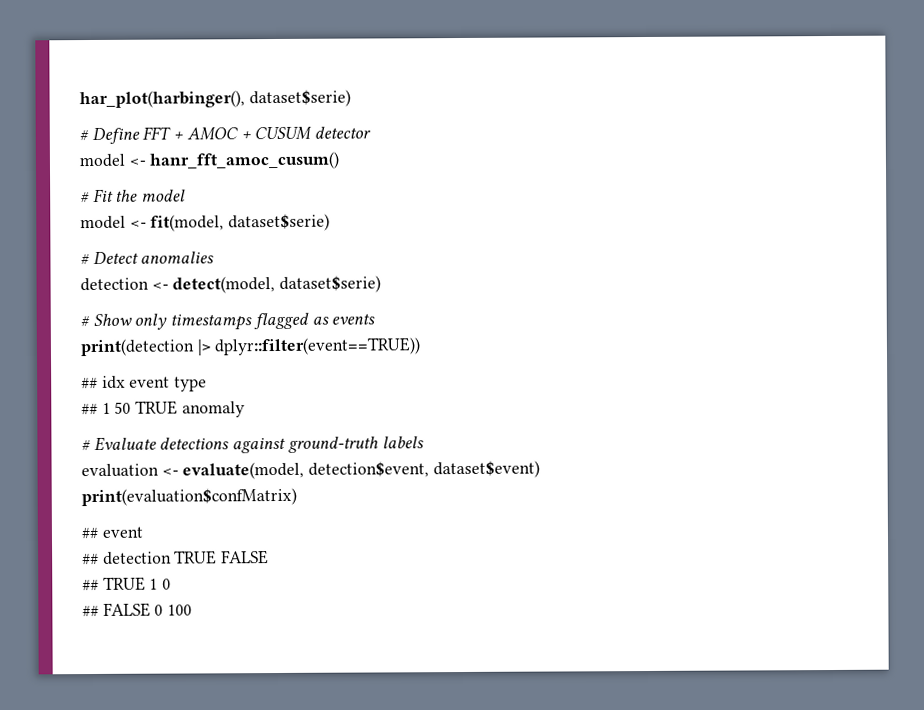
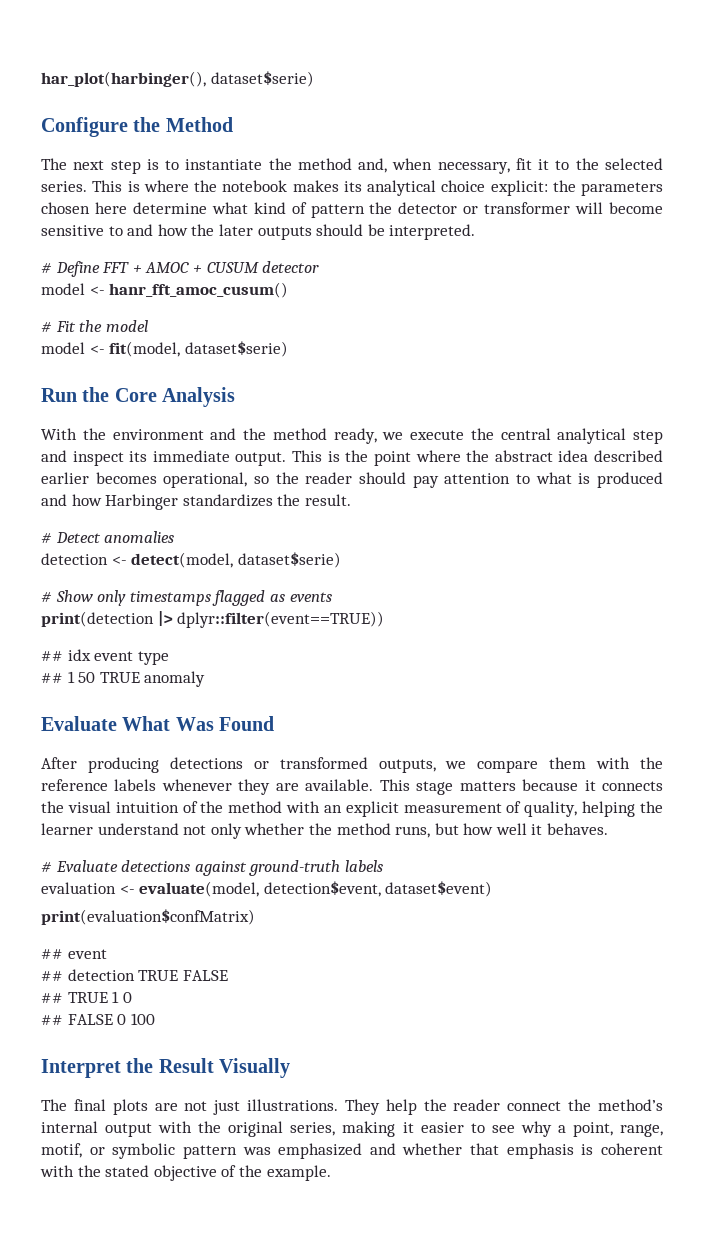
+ Configure the Method
+ The next step is to instantiate the method and, when necessary, fit it to the selected series. This is where the notebook makes its analytical choice explicit: the parameters chosen here determine what kind of pattern the detector or transformer will become sensitive to and how the later outputs should be interpreted.
+ Run the Core Analysis
+ With the environment and the method ready, we execute the central analytical step and inspect its immediate output. This is the point where the abstract idea described earlier becomes operational, so the reader should pay attention to what is produced and how Harbinger standardizes the result.
+ Evaluate What Was Found
+ After producing detections or transformed outputs, we compare them with the reference labels whenever they are available. This stage matters because it connects the visual intuition of the method with an explicit measurement of quality, helping the learner understand not only whether the method runs, but how well it behaves.
+ Interpret the Result Visually
+ The final plots are not just illustrations. They help the reader connect the method’s internal output with the original series, making it easier to see why a point, range, motif, or symbolic pattern was emphasized and whether that emphasis is coherent with the stated objective of the example.

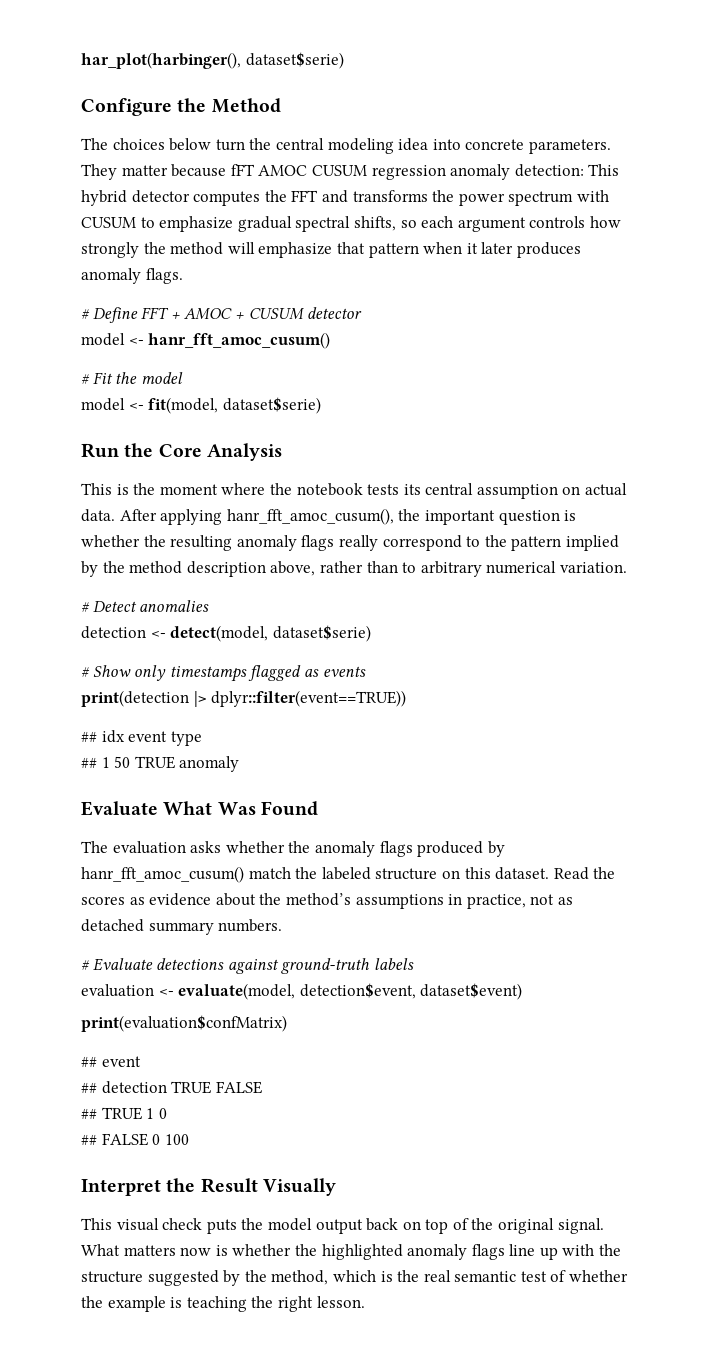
- The next step is to instantiate the method and, when necessary, fit it to the selected series. This is where the notebook makes its analytical choice explicit: the parameters chosen here determine what kind of pattern the detector or transformer will become sensitive to and how the later outputs should be interpreted.
+ The choices below turn the central modeling idea into concrete parameters. They matter because fFT AMOC CUSUM regression anomaly detection: This hybrid detector computes the FFT and transforms the power spectrum with CUSUM to emphasize gradual spectral shifts, so each argument controls how strongly the method will emphasize that pattern when it later produces anomaly flags.
- With the environment and the method ready, we execute the central analytical step and inspect its immediate output. This is the point where the abstract idea described earlier becomes operational, so the reader should pay attention to what is produced and how Harbinger standardizes the result.
+ This is the moment where the notebook tests its central assumption on actual data. After applying hanr_fft_amoc_cusum(), the important question is whether the resulting anomaly flags really correspond to the pattern implied by the method description above, rather than to arbitrary numerical variation.
- After producing detections or transformed outputs, we compare them with the reference labels whenever they are available. This stage matters because it connects the visual intuition of the method with an explicit measurement of quality, helping the learner understand not only whether the method runs, but how well it behaves.
+ The evaluation asks whether the anomaly flags produced by hanr_fft_amoc_cusum() match the labeled structure on this dataset. Read the scores as evidence about the method’s assumptions in practice, not as detached summary numbers.
- The final plots are not just illustrations. They help the reader connect the method’s internal output with the original series, making it easier to see why a point, range, motif, or symbolic pattern was emphasized and whether that emphasis is coherent with the stated objective of the example.
+ This visual check puts the model output back on top of the original signal. What matters now is whether the highlighted anomaly flags line up with the structure suggested by the method, which is the real semantic test of whether the example is teaching the right lesson.

